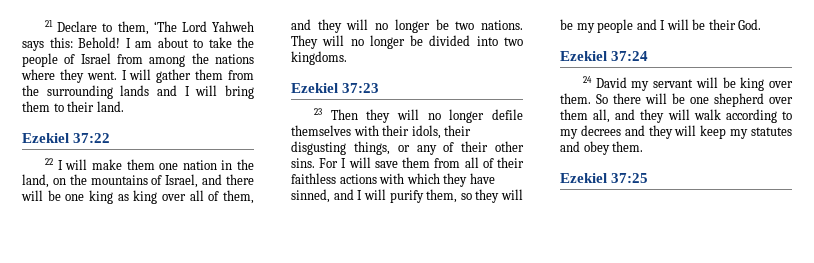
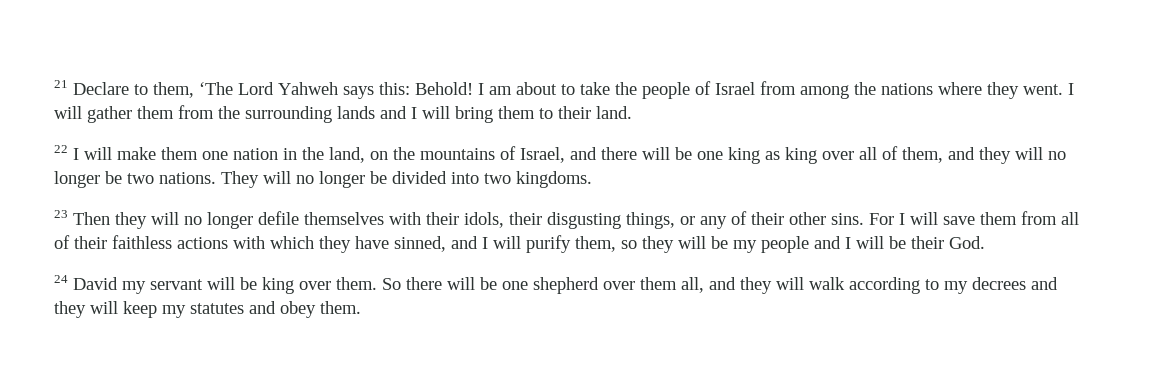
- Ezekiel 37:22
- Ezekiel 37:23
- Ezekiel 37:24
- Ezekiel 37:25

